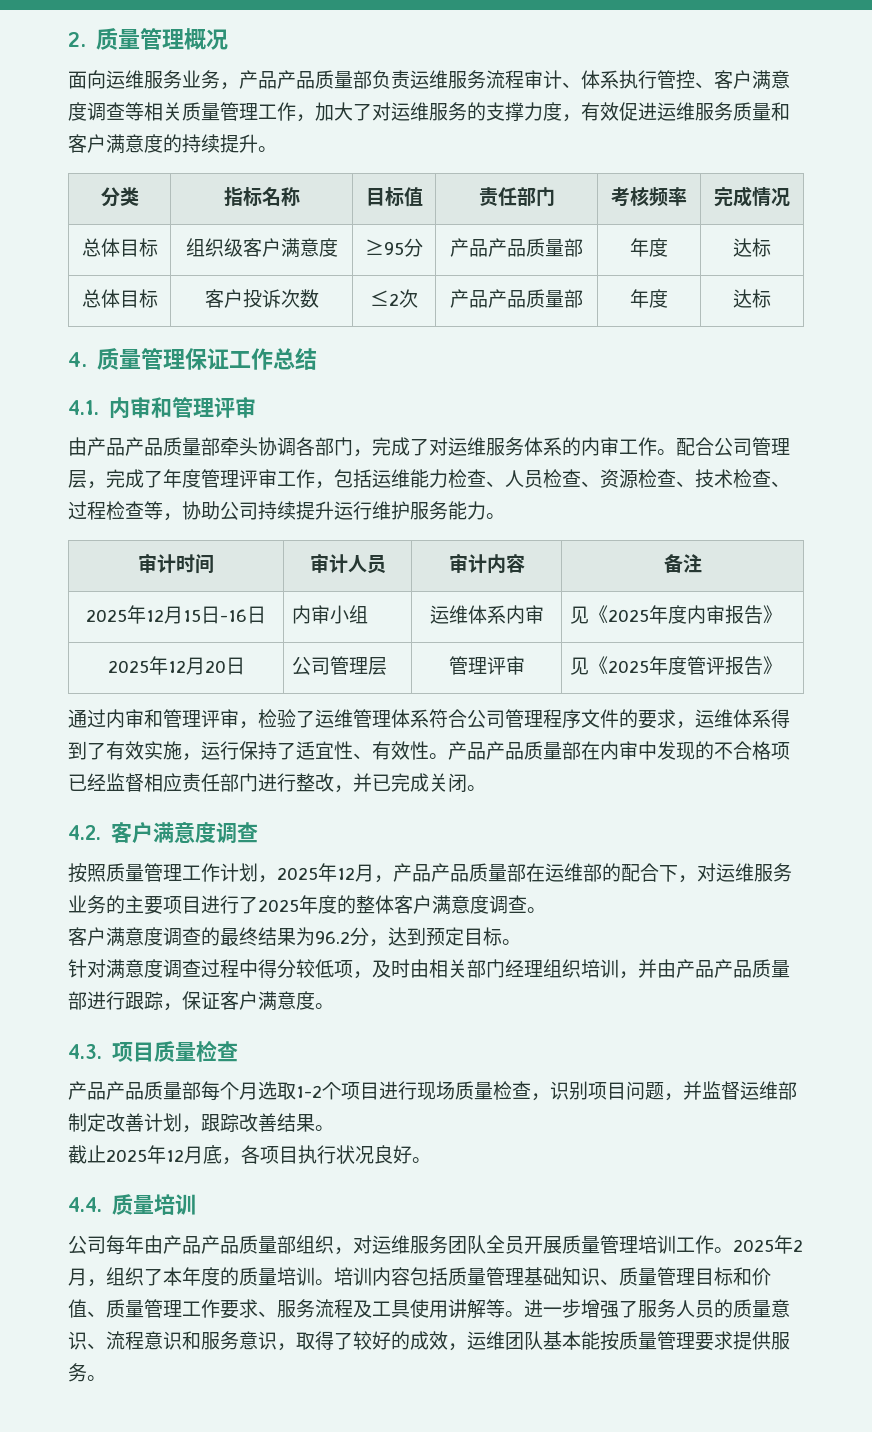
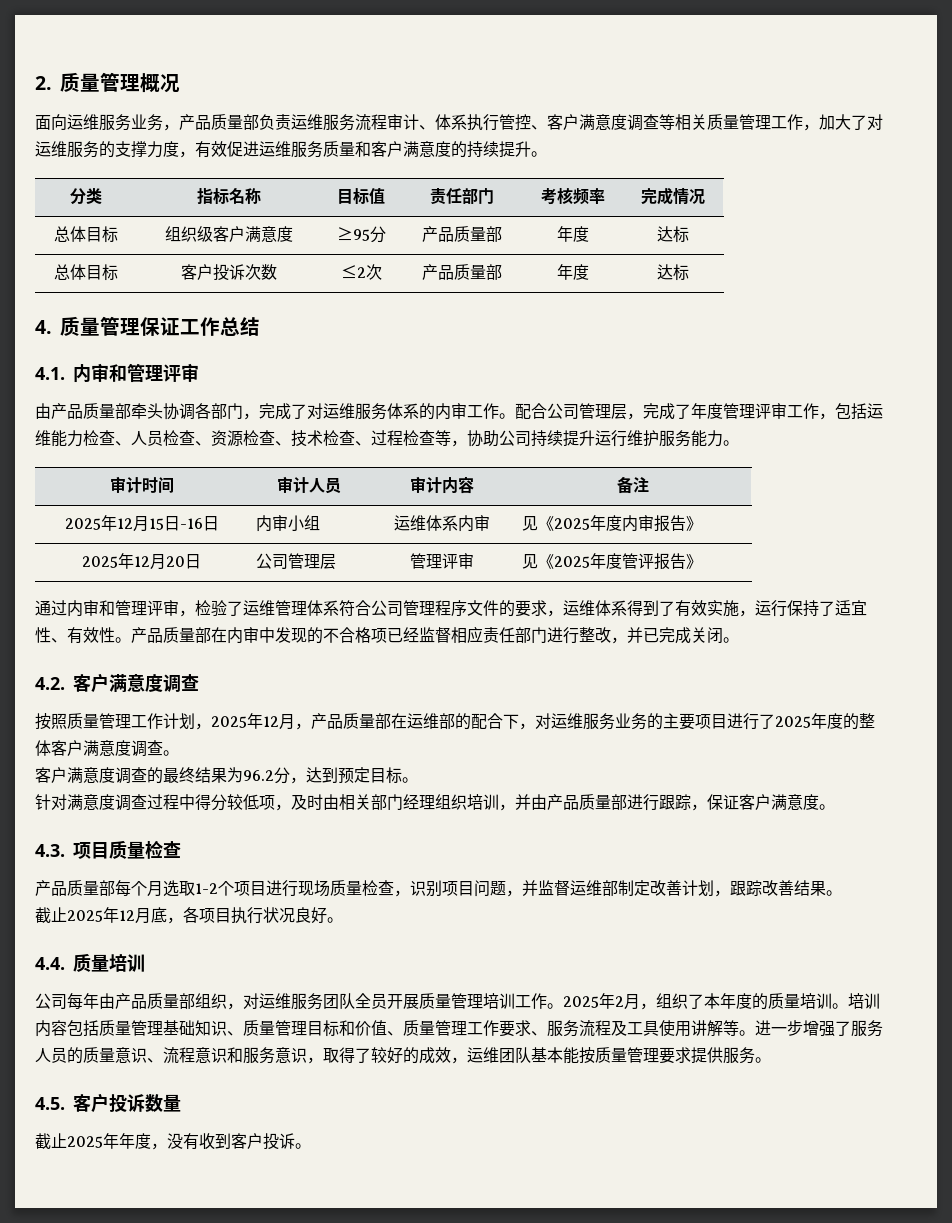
- 面向运维服务业务，产品产品质量部负责运维服务流程审计、体系执行管控、客户满意度调查等相关质量管理工作，加大了对运维服务的支撑力度，有效促进运维服务质量和客户满意度的持续提升。
+ 面向运维服务业务，产品质量部负责运维服务流程审计、体系执行管控、客户满意度调查等相关质量管理工作，加大了对运维服务的支撑力度，有效促进运维服务质量和客户满意度的持续提升。
- 总体目标 | 组织级客户满意度 | ≥95分 | 产品产品质量部 | 年度 | 达标
+ 总体目标 | 组织级客户满意度 | ≥95分 | 产品质量部 | 年度 | 达标
- 总体目标 | 客户投诉次数 | ≤2次 | 产品产品质量部 | 年度 | 达标
+ 总体目标 | 客户投诉次数 | ≤2次 | 产品质量部 | 年度 | 达标
- 由产品产品质量部牵头协调各部门，完成了对运维服务体系的内审工作。
+ 由产品质量部牵头协调各部门，完成了对运维服务体系的内审工作。
- 产品产品质量部在内审中发现的不合格项已经监督相应责任部门进行整改，并已完成关闭。
+ 产品质量部在内审中发现的不合格项已经监督相应责任部门进行整改，并已完成关闭。
- 按照质量管理工作计划，2025年12月，产品产品质量部在运维部的配合下，对运维服务业务的主要项目进行了2025年度的整体客户满意度调查。
+ 按照质量管理工作计划，2025年12月，产品质量部在运维部的配合下，对运维服务业务的主要项目进行了2025年度的整体客户满意度调查。
- 针对满意度调查过程中得分较低项，及时由相关部门经理组织培训，并由产品产品质量部进行跟踪，保证客户满意度。
+ 针对满意度调查过程中得分较低项，及时由相关部门经理组织培训，并由产品质量部进行跟踪，保证客户满意度。
- 产品产品质量部每个月选取1-2个项目进行现场质量检查，识别项目问题，并监督运维部制定改善计划，跟踪改善结果。
+ 产品质量部每个月选取1-2个项目进行现场质量检查，识别项目问题，并监督运维部制定改善计划，跟踪改善结果。
- 公司每年由产品产品质量部组织，对运维服务团队全员开展质量管理培训工作。
+ 公司每年由产品质量部组织，对运维服务团队全员开展质量管理培训工作。
+ 4.5.客户投诉数量
+ 截止2025年年度，没有收到客户投诉。

